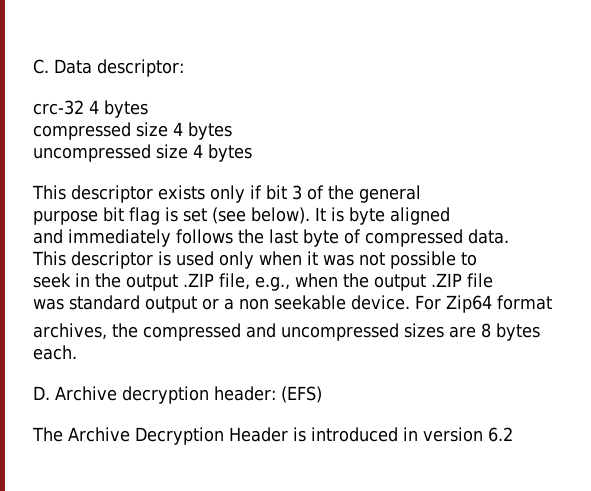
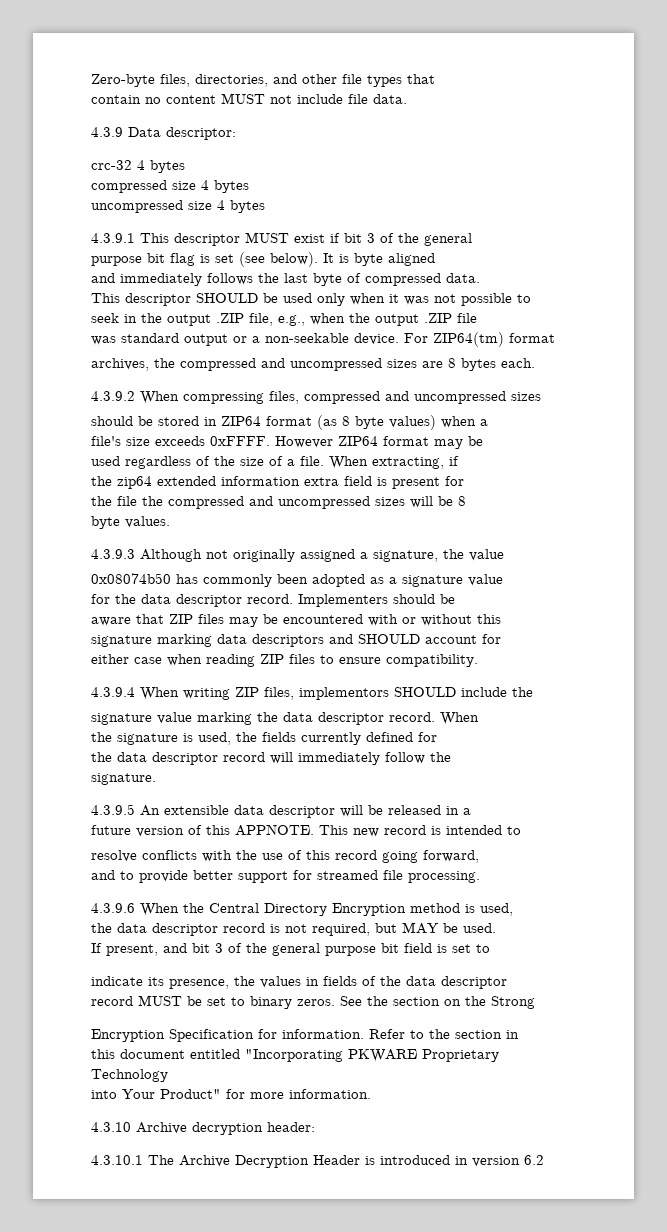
- C. Data descriptor:
+ Zero-byte files, directories, and other file types that
+ contain no content MUST not include file data.
+ 4.3.9 Data descriptor:
- This descriptor exists only if bit 3 of the general
+ 4.3.9.1 This descriptor MUST exist if bit 3 of the general
- This descriptor is used only when it was not possible to
+ This descriptor SHOULD be used only when it was not possible to
- was standard output or a non seekable device.
+ was standard output or a non-seekable device.
- For Zip64 format
+ For ZIP64(tm) format
- D. Archive decryption header: (EFS)
- The Archive Decryption Header is introduced in version 6.2
+ 4.3.9.2 When compressing files, compressed and uncompressed sizes
+ should be stored in ZIP64 format (as 8 byte values) when a
+ file's size exceeds 0xFFFF. However ZIP64 format may be
+ used regardless of the size of a file. When extracting, if
+ the zip64 extended information extra field is present for
+ the file the compressed and uncompressed sizes will be 8
+ byte values.
+ 4.3.9.3 Although not originally assigned a signature, the value
+ 0x08074b50 has commonly been adopted as a signature value
+ for the data descriptor record. Implementers should be
+ aware that ZIP files may be encountered with or without this
+ signature marking data descriptors and SHOULD account for
+ either case when reading ZIP files to ensure compatibility.
+ 4.3.9.4 When writing ZIP files, implementors SHOULD include the
+ signature value marking the data descriptor record. When
+ the signature is used, the fields currently defined for
+ the data descriptor record will immediately follow the
+ signature.
+ 4.3.9.5 An extensible data descriptor will be released in a
+ future version of this APPNOTE. This new record is intended to
+ resolve conflicts with the use of this record going forward,
+ and to provide better support for streamed file processing.
+ 4.3.9.6 When the Central Directory Encryption method is used,
+ the data descriptor record is not required, but MAY be used.
+ If present, and bit 3 of the general purpose bit field is set to
+ indicate its presence, the values in fields of the data descriptor
+ record MUST be set to binary zeros. See the section on the Strong
+ Encryption Specification for information. Refer to the section in
+ this document entitled "Incorporating PKWARE Proprietary Technology
+ into Your Product" for more information.
+ 4.3.10 Archive decryption header:
+ 4.3.10.1 The Archive Decryption Header is introduced in version 6.2

